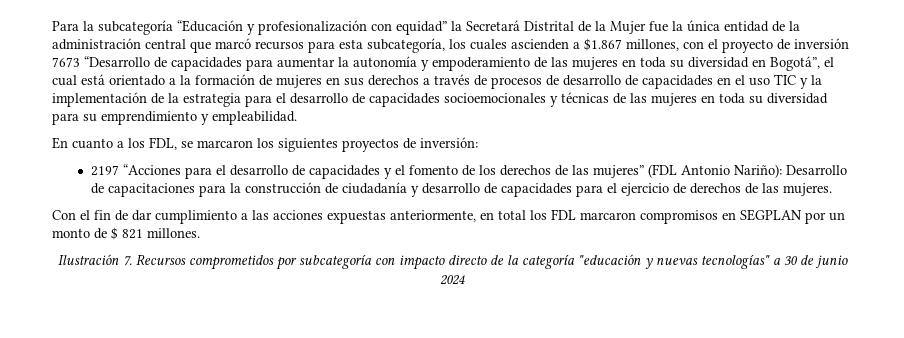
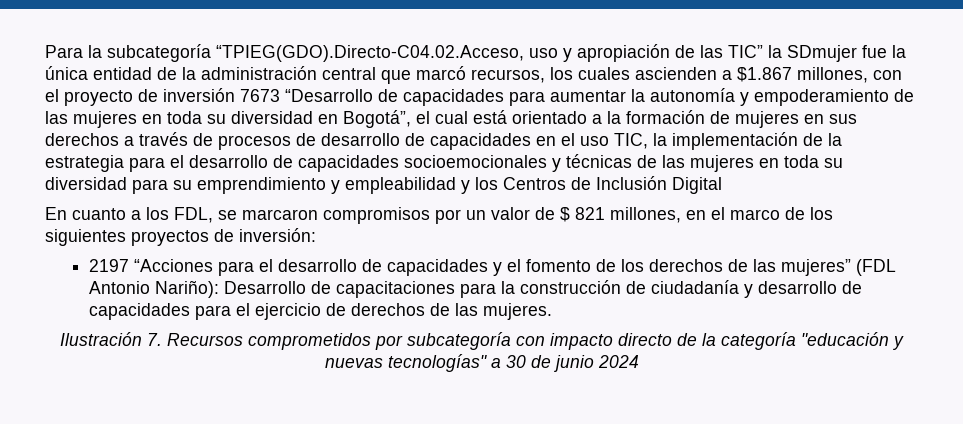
- Para la subcategoría “Educación y profesionalización con equidad” la Secretará Distrital de la Mujer fue la única entidad de la administración central que marcó recursos para esta subcategoría, los cuales ascienden a $1.867 millones, con el proyecto de inversión 7673 “Desarrollo de capacidades para aumentar la autonomía y empoderamiento de las mujeres en toda su diversidad en Bogotá”, el cual está orientado a la formación de mujeres en sus derechos a través de procesos de desarrollo de capacidades en el uso TIC y la implementación de la estrategia para el desarrollo de capacidades socioemocionales y técnicas de las mujeres en toda su diversidad para su emprendimiento y empleabilidad.
+ Para la subcategoría “TPIEG(GDO).Directo-C04.02.Acceso, uso y apropiación de las TIC” la SDmujer fue la única entidad de la administración central que marcó recursos, los cuales ascienden a $1.867 millones, con el proyecto de inversión 7673 “Desarrollo de capacidades para aumentar la autonomía y empoderamiento de las mujeres en toda su diversidad en Bogotá”, el cual está orientado a la formación de mujeres en sus derechos a través de procesos de desarrollo de capacidades en el uso TIC, la implementación de la estrategia para el desarrollo de capacidades socioemocionales y técnicas de las mujeres en toda su diversidad para su emprendimiento y empleabilidad y los Centros de Inclusión Digital
- En cuanto a los FDL, se marcaron los siguientes proyectos de inversión:
+ En cuanto a los FDL, se marcaron compromisos por un valor de $ 821 millones, en el marco de los siguientes proyectos de inversión:
- Con el fin de dar cumplimiento a las acciones expuestas anteriormente, en total los FDL marcaron compromisos en SEGPLAN por un monto de $ 821 millones.

